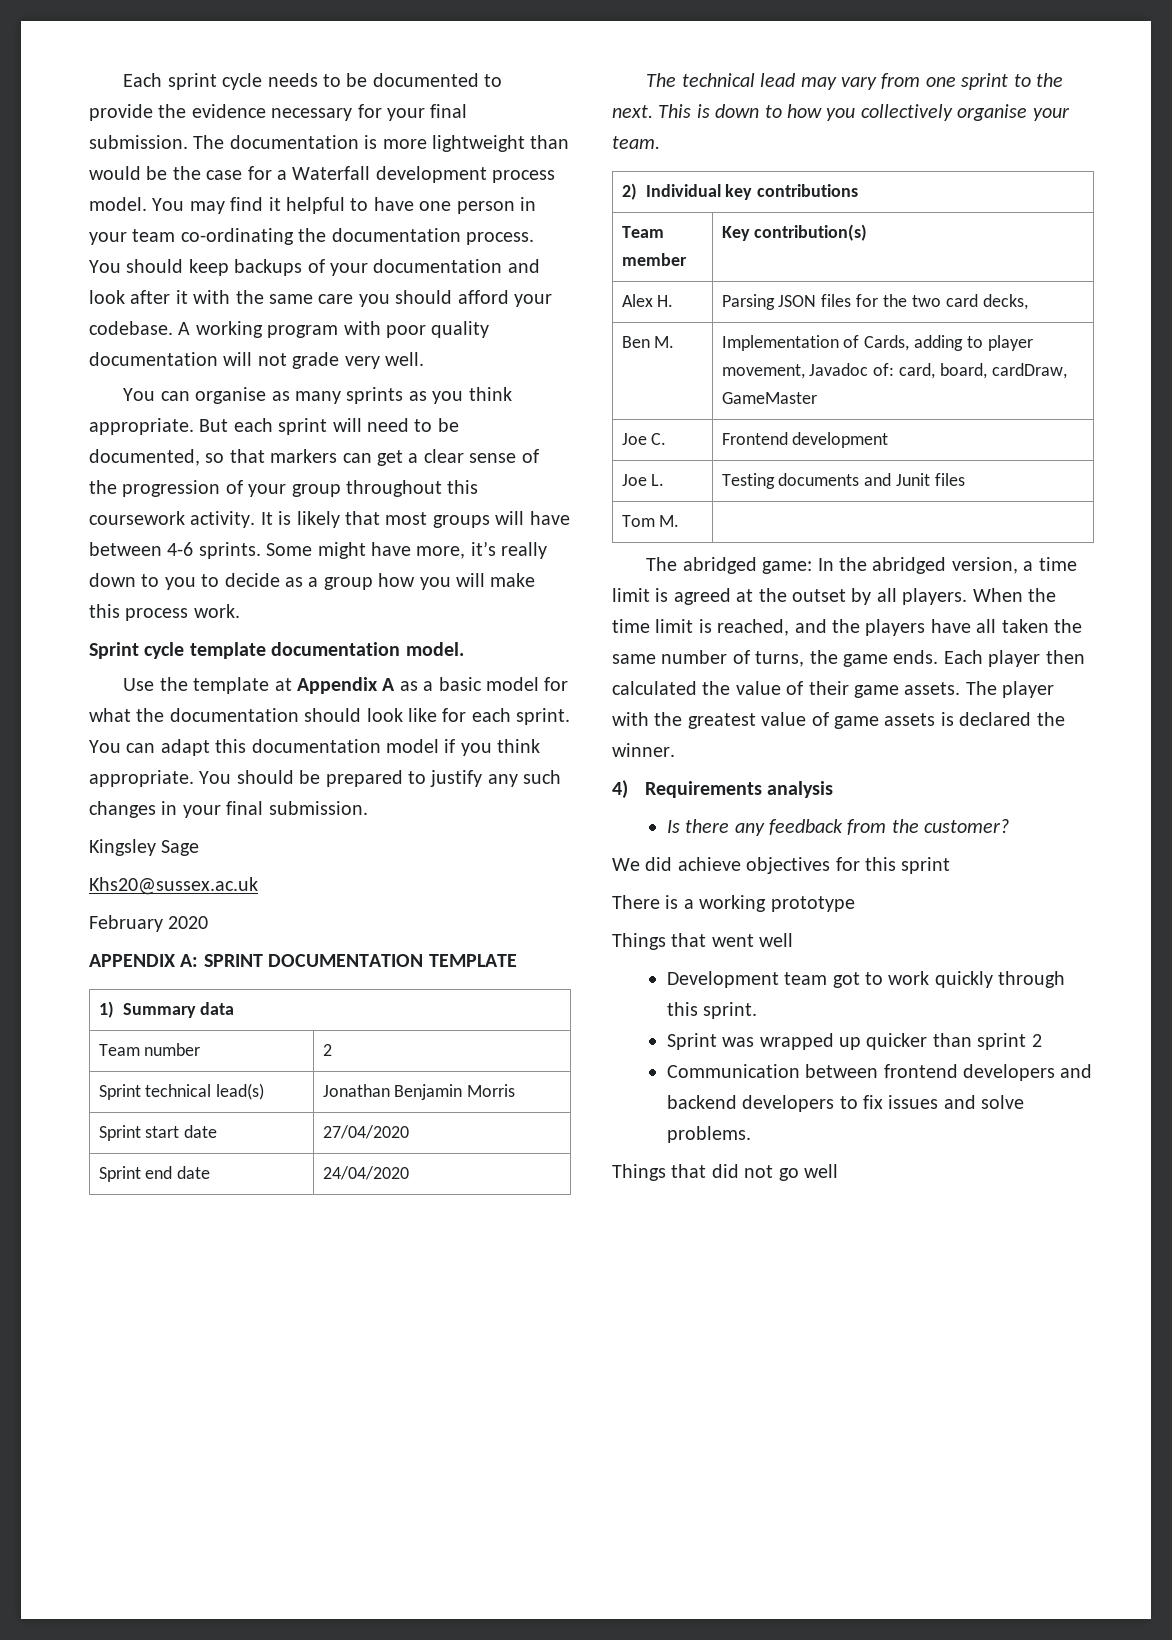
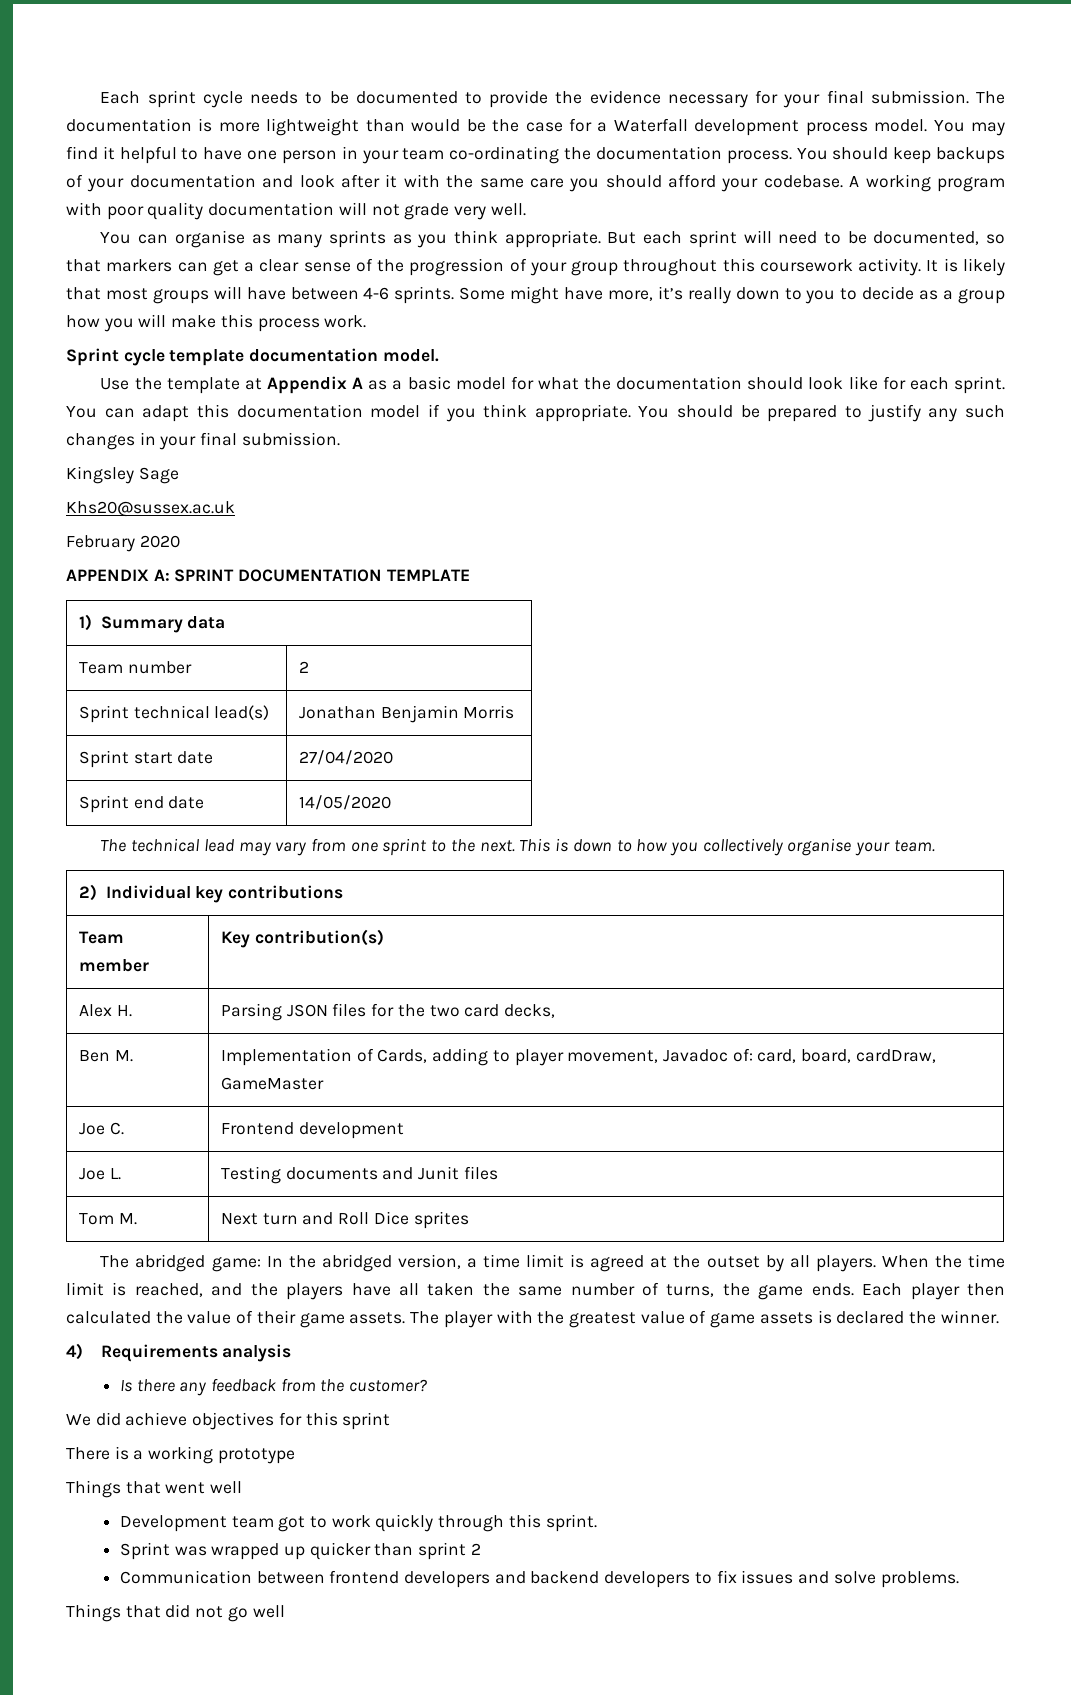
- Sprint end date | 24/04/2020
+ Sprint end date | 14/05/2020
- Tom M. |
+ Tom M. | Next turn and Roll Dice sprites

